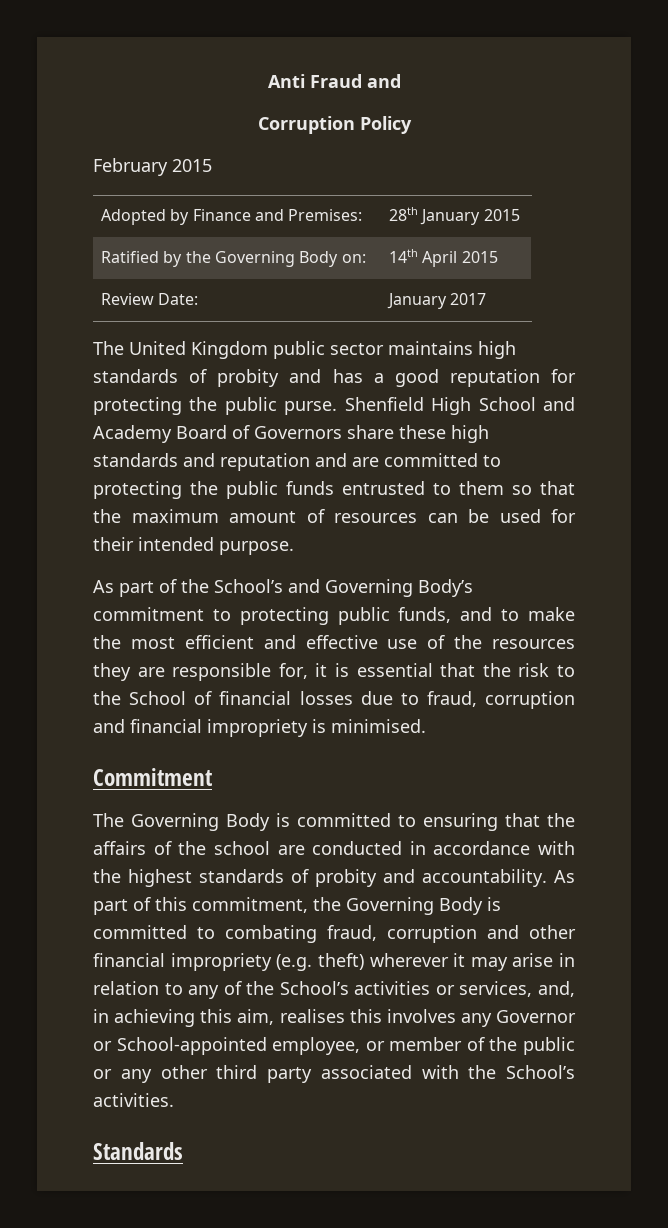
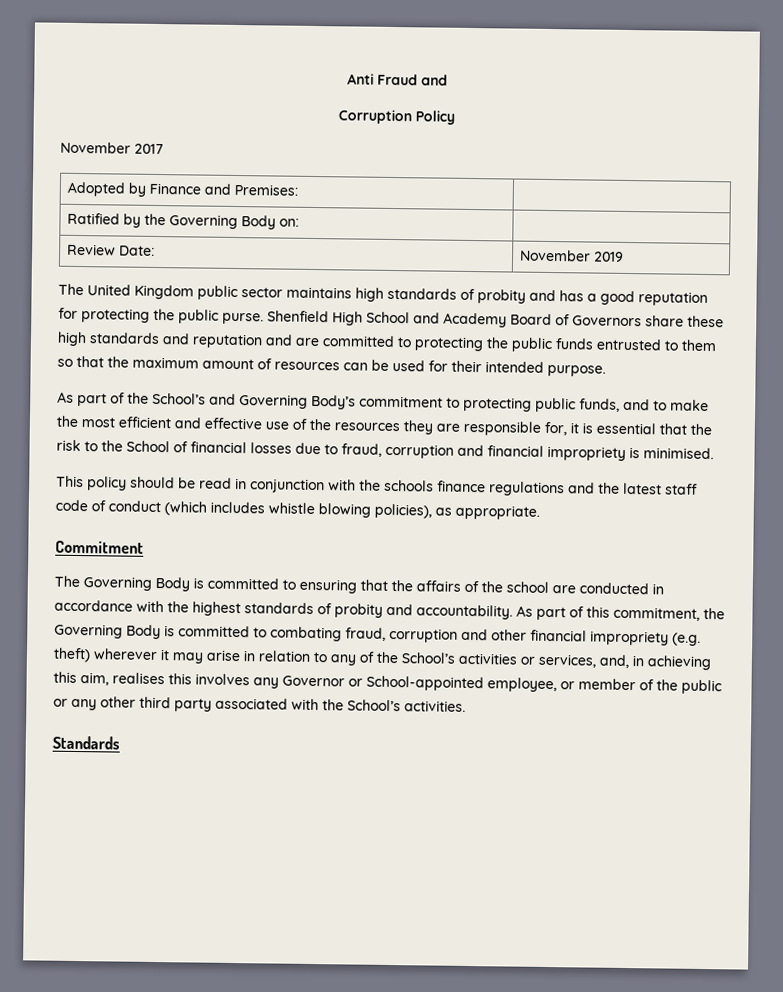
- February 2015
+ November 2017
- Adopted by Finance and Premises: | 28th January 2015
+ Adopted by Finance and Premises: |
- Ratified by the Governing Body on: | 14th April 2015
+ Ratified by the Governing Body on: |
- Review Date: | January 2017
+ Review Date: | November 2019
+ This policy should be read in conjunction with the schools finance regulations and the latest staff code of conduct (which includes whistle blowing policies), as appropriate.

